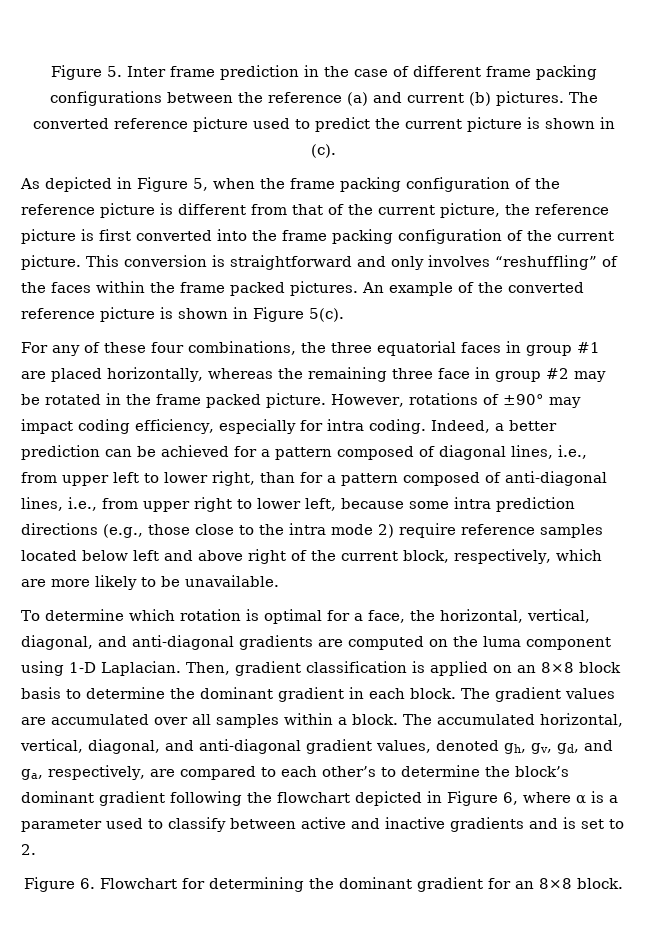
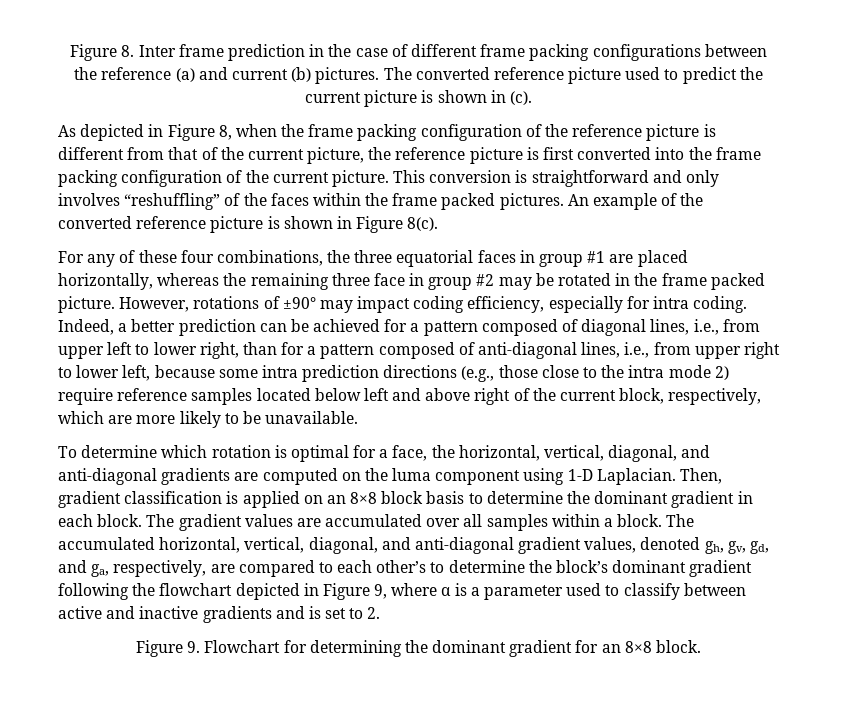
- Figure 5. Inter frame prediction in the case of different frame packing configurations between the reference (a) and current (b) pictures.
+ Figure 8. Inter frame prediction in the case of different frame packing configurations between the reference (a) and current (b) pictures.
- As depicted in Figure 5, when the frame packing configuration of the reference picture is different from that of the current picture, the reference picture is first converted into the frame packing configuration of the current picture.
+ As depicted in Figure 8, when the frame packing configuration of the reference picture is different from that of the current picture, the reference picture is first converted into the frame packing configuration of the current picture.
- An example of the converted reference picture is shown in Figure 5(c).
+ An example of the converted reference picture is shown in Figure 8(c).
- The accumulated horizontal, vertical, diagonal, and anti-diagonal gradient values, denoted gh, gv, gd, and ga, respectively, are compared to each other’s to determine the block’s dominant gradient following the flowchart depicted in Figure 6, where α is a parameter used to classify between active and inactive gradients and is set to 2.
+ The accumulated horizontal, vertical, diagonal, and anti-diagonal gradient values, denoted gh, gv, gd, and ga, respectively, are compared to each other’s to determine the block’s dominant gradient following the flowchart depicted in Figure 9, where α is a parameter used to classify between active and inactive gradients and is set to 2.
- Figure 6. Flowchart for determining the dominant gradient for an 8×8 block.
+ Figure 9. Flowchart for determining the dominant gradient for an 8×8 block.

